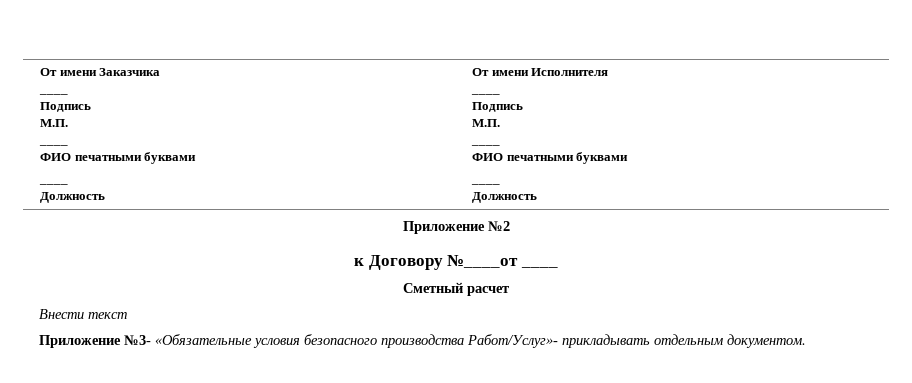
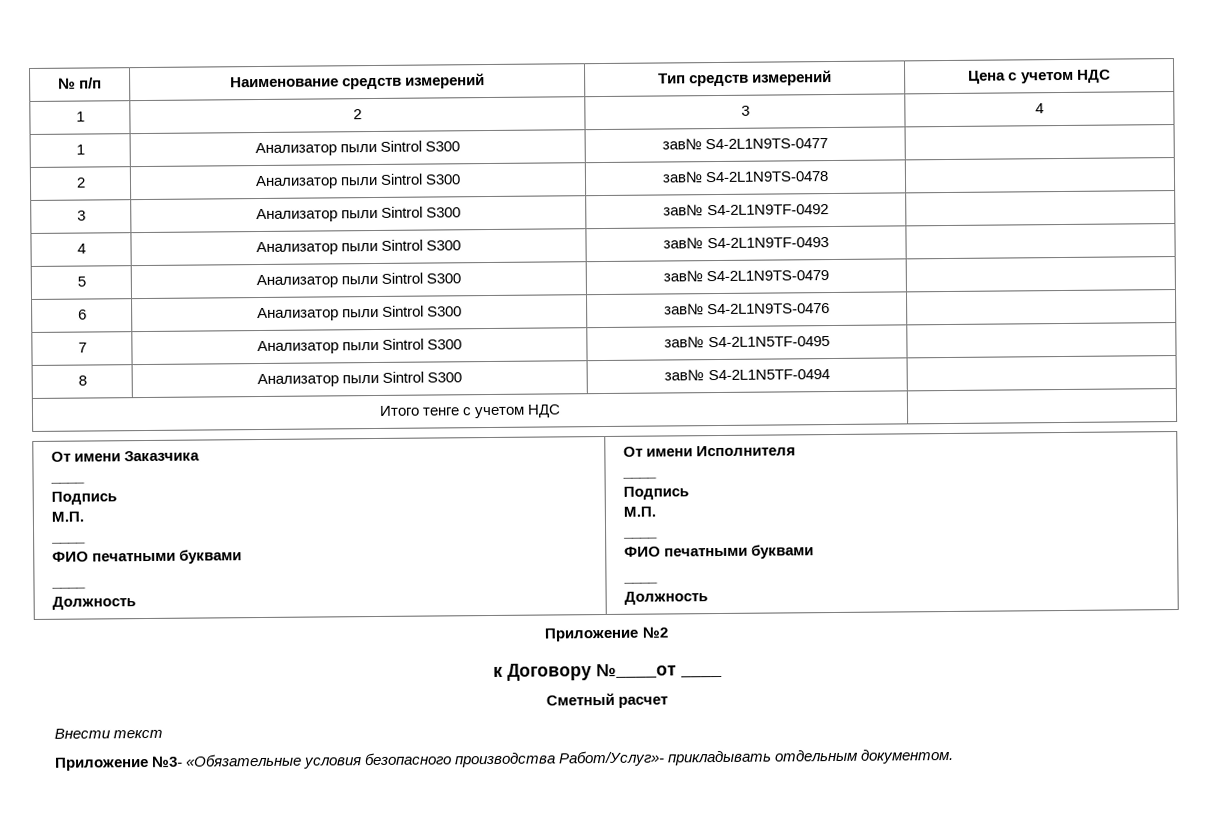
+ № п/п | Наименование средств измерений | Тип средств измерений | Цена с учетом НДС
+ 1 | 2 | 3 | 4
+ 1 | Анализатор пыли Sintrol S300 | зав№ S4-2L1N9TS-0477 |
+ 2 | Анализатор пыли Sintrol S300 | зав№ S4-2L1N9TS-0478 |
+ 3 | Анализатор пыли Sintrol S300 | зав№ S4-2L1N9TF-0492 |
+ 4 | Анализатор пыли Sintrol S300 | зав№ S4-2L1N9TF-0493 |
+ 5 | Анализатор пыли Sintrol S300 | зав№ S4-2L1N9TS-0479 |
+ 6 | Анализатор пыли Sintrol S300 | зав№ S4-2L1N9TS-0476 |
+ 7 | Анализатор пыли Sintrol S300 | зав№ S4-2L1N5TF-0495 |
+ 8 | Анализатор пыли Sintrol S300 | зав№ S4-2L1N5TF-0494 |
+ Итого тенге с учетом НДС |

